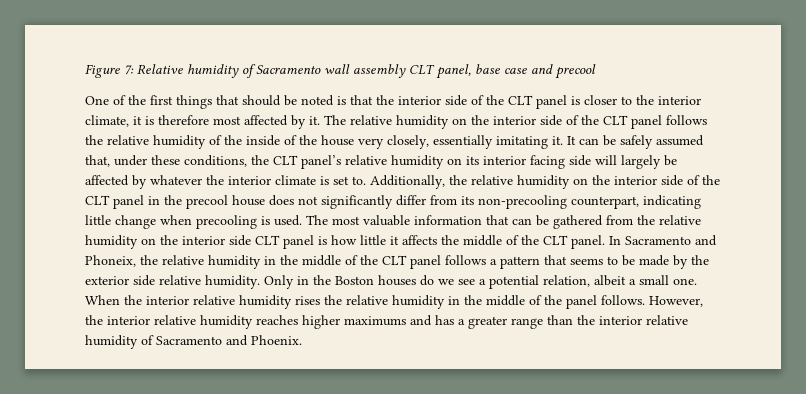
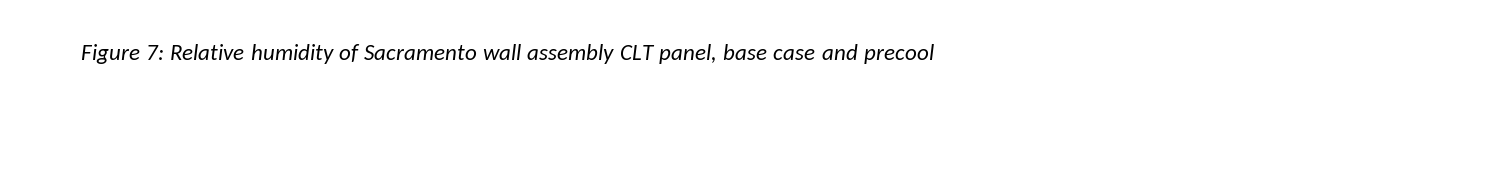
- One of the first things that should be noted is that the interior side of the CLT panel is closer to the interior climate, it is therefore most affected by it. The relative humidity on the interior side of the CLT panel follows the relative humidity of the inside of the house very closely, essentially imitating it. It can be safely assumed that, under these conditions, the CLT panel’s relative humidity on its interior facing side will largely be affected by whatever the interior climate is set to. Additionally, the relative humidity on the interior side of the CLT panel in the precool house does not significantly differ from its non-precooling counterpart, indicating little change when precooling is used. The most valuable information that can be gathered from the relative humidity on the interior side CLT panel is how little it affects the middle of the CLT panel. In Sacramento and Phoneix, the relative humidity in the middle of the CLT panel follows a pattern that seems to be made by the exterior side relative humidity. Only in the Boston houses do we see a potential relation, albeit a small one. When the interior relative humidity rises the relative humidity in the middle of the panel follows. However, the interior relative humidity reaches higher maximums and has a greater range than the interior relative humidity of Sacramento and Phoenix.

